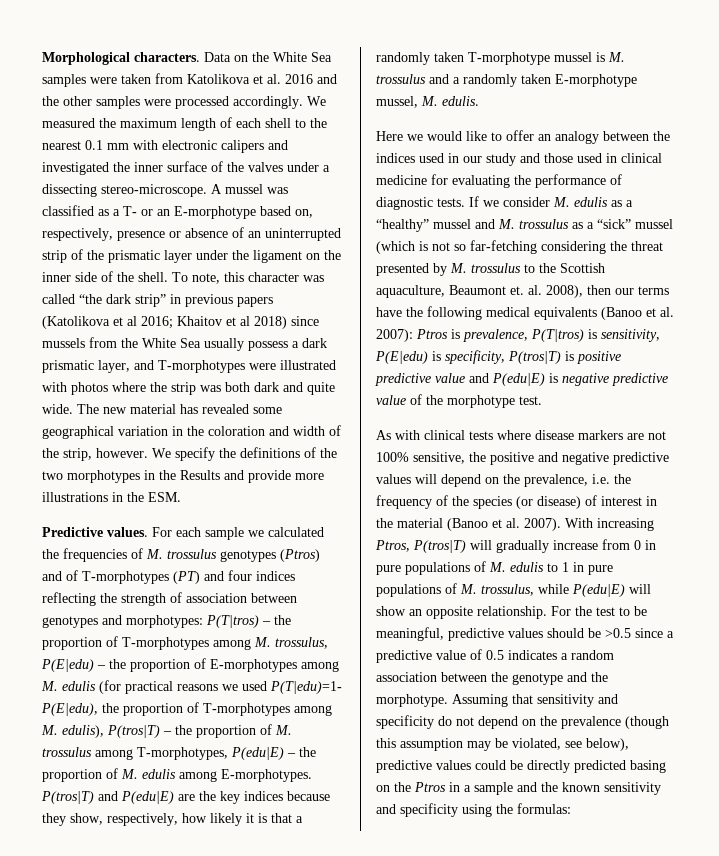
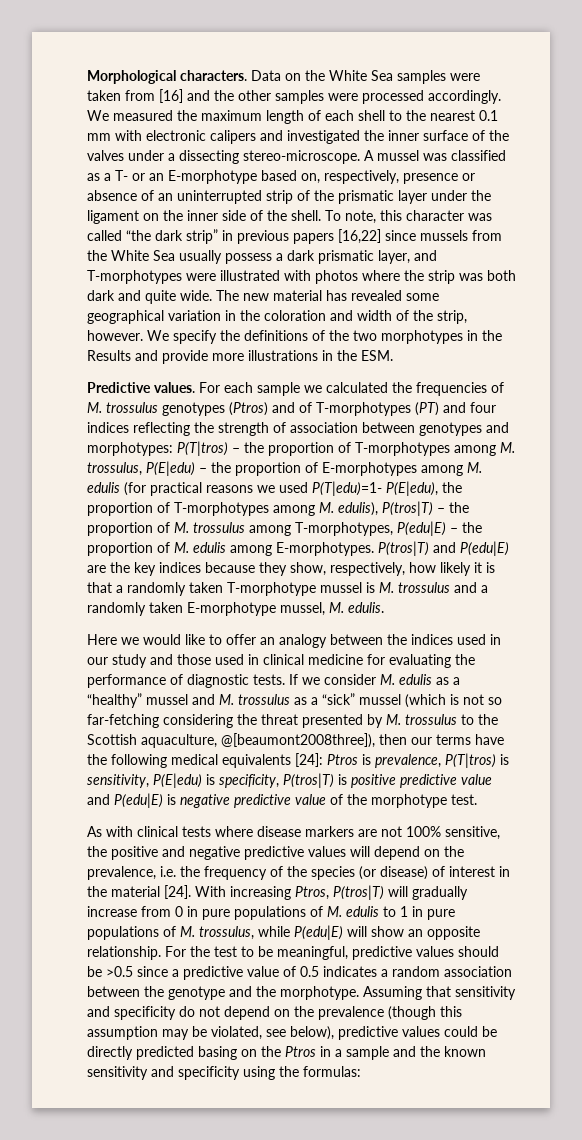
- Data on the White Sea samples were taken from Katolikova et al. 2016 and the other samples were processed accordingly.
+ Data on the White Sea samples were taken from [16] and the other samples were processed accordingly.
- To note, this character was called “the dark strip” in previous papers (Katolikova et al 2016; Khaitov et al 2018) since mussels from the White Sea usually possess a dark prismatic layer, and T-morphotypes were illustrated with photos where the strip was both dark and quite wide.
+ To note, this character was called “the dark strip” in previous papers [16,22] since mussels from the White Sea usually possess a dark prismatic layer, and T-morphotypes were illustrated with photos where the strip was both dark and quite wide.
- If we consider M. edulis as a “healthy” mussel and M. trossulus as a “sick” mussel (which is not so far-fetching considering the threat presented by M. trossulus to the Scottish aquaculture, Beaumont et. al. 2008), then our terms have the following medical equivalents (Banoo et al. 2007):
+ If we consider M. edulis as a “healthy” mussel and M. trossulus as a “sick” mussel (which is not so far-fetching considering the threat presented by M. trossulus to the Scottish aquaculture, @[beaumont2008three]), then our terms have the following medical equivalents [24]:
- As with clinical tests where disease markers are not 100% sensitive, the positive and negative predictive values will depend on the prevalence, i.e. the frequency of the species (or disease) of interest in the material (Banoo et al. 2007).
+ As with clinical tests where disease markers are not 100% sensitive, the positive and negative predictive values will depend on the prevalence, i.e. the frequency of the species (or disease) of interest in the material [24].

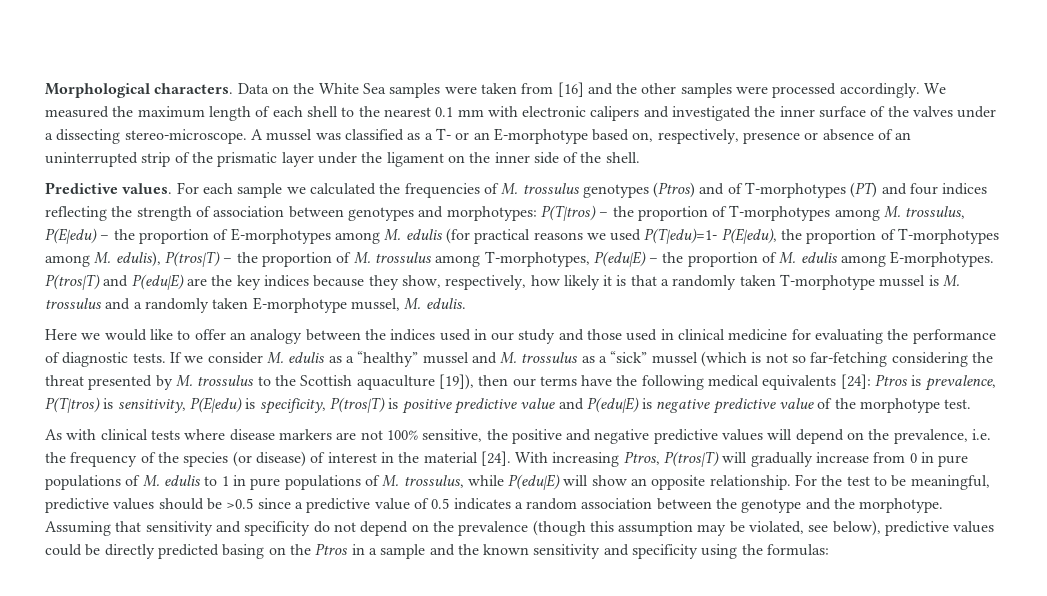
- To note, this character was called “the dark strip” in previous papers [16,22] since mussels from the White Sea usually possess a dark prismatic layer, and T-morphotypes were illustrated with photos where the strip was both dark and quite wide. The new material has revealed some geographical variation in the coloration and width of the strip, however. We specify the definitions of the two morphotypes in the Results and provide more illustrations in the ESM.
- If we consider M. edulis as a “healthy” mussel and M. trossulus as a “sick” mussel (which is not so far-fetching considering the threat presented by M. trossulus to the Scottish aquaculture, @[beaumont2008three]), then our terms have the following medical equivalents [24]:
+ If we consider M. edulis as a “healthy” mussel and M. trossulus as a “sick” mussel (which is not so far-fetching considering the threat presented by M. trossulus to the Scottish aquaculture [19]), then our terms have the following medical equivalents [24]:

